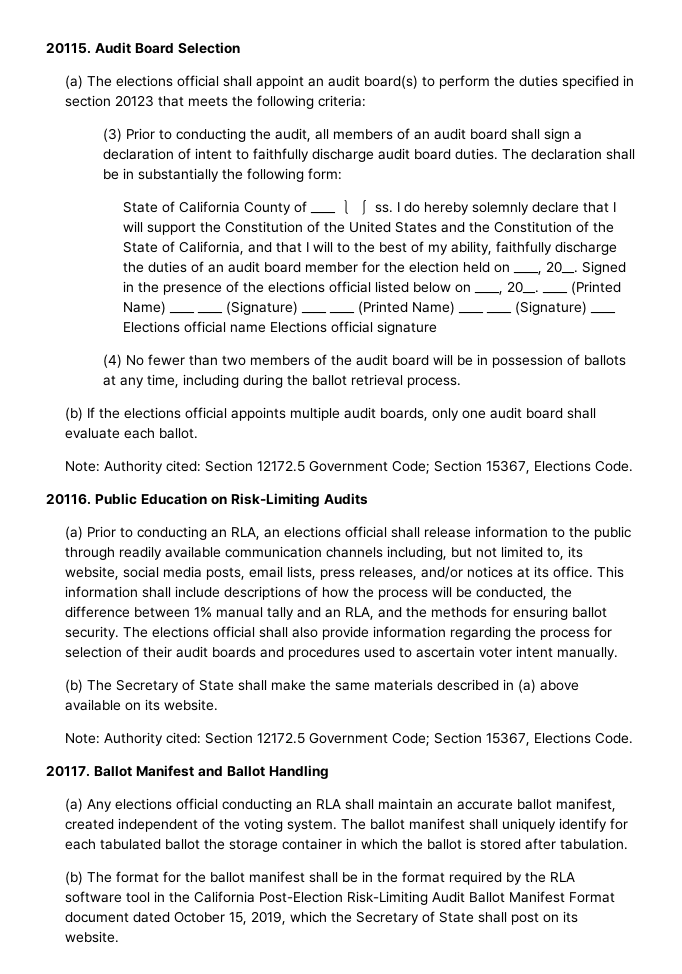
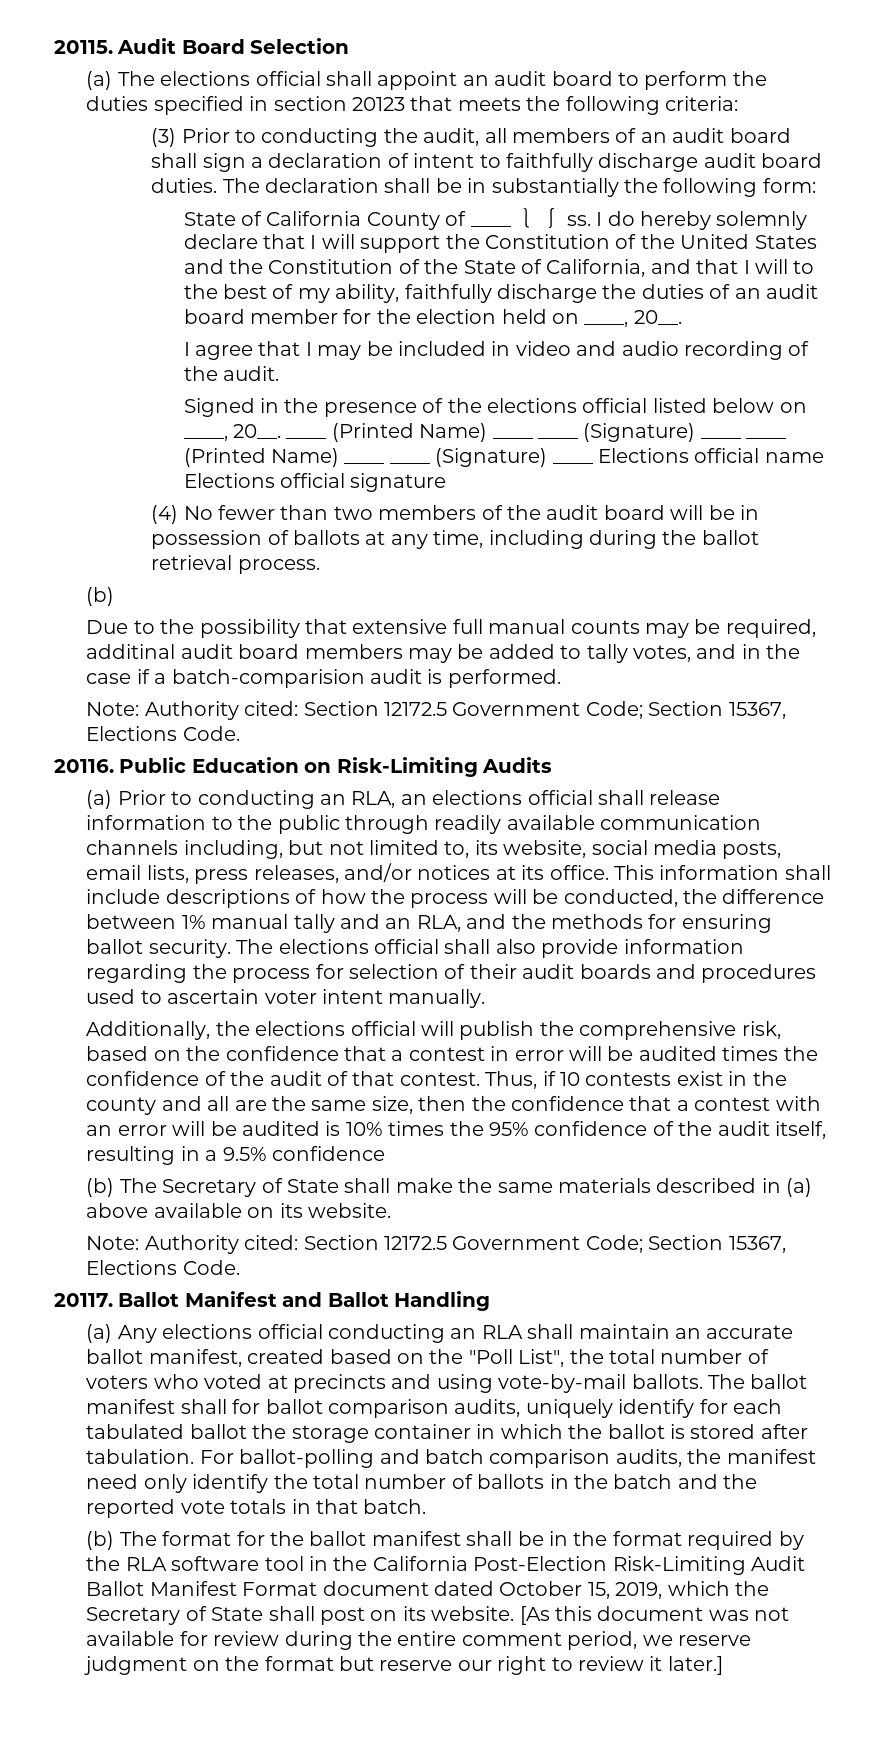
- (a) The elections official shall appoint an audit board(s) to perform the duties specified in section 20123 that meets the following criteria:
+ (a) The elections official shall appoint an audit board to perform the duties specified in section 20123 that meets the following criteria:
- I do hereby solemnly declare that I will support the Constitution of the United States and the Constitution of the State of California, and that I will to the best of my ability, faithfully discharge the duties of an audit board member for the election held on ____, 20__. Signed in the presence of the elections official listed below on ____, 20__.
+ I do hereby solemnly declare that I will support the Constitution of the United States and the Constitution of the State of California, and that I will to the best of my ability, faithfully discharge the duties of an audit board member for the election held on ____, 20__.
+ I agree that I may be included in video and audio recording of the audit.
+ Signed in the presence of the elections official listed below on ____, 20__.
  (4) No fewer than two members of the audit board will be in possession of ballots at any time, including during the ballot retrieval process.
- (b) If the elections official appoints multiple audit boards, only one audit board shall evaluate each ballot.
+ (b)
+ Due to the possibility that extensive full manual counts may be required, additinal audit board members may be added to tally votes, and in the case if a batch-comparision audit is performed.
+ Additionally, the elections official will publish the comprehensive risk, based on the confidence that a contest in error will be audited times the confidence of the audit of that contest. Thus, if 10 contests exist in the county and all are the same size, then the confidence that a contest with an error will be audited is 10% times the 95% confidence of the audit itself, resulting in a 9.5% confidence
- (a) Any elections official conducting an RLA shall maintain an accurate ballot manifest, created independent of the voting system. The ballot manifest shall uniquely identify for each tabulated ballot the storage container in which the ballot is stored after tabulation.
+ (a) Any elections official conducting an RLA shall maintain an accurate ballot manifest, created based on the "Poll List", the total number of voters who voted at precincts and using vote-by-mail ballots. The ballot manifest shall for ballot comparison audits, uniquely identify for each tabulated ballot the storage container in which the ballot is stored after tabulation. For ballot-polling and batch comparison audits, the manifest need only identify the total number of ballots in the batch and the reported vote totals in that batch.
+ [As this document was not available for review during the entire comment period, we reserve judgment on the format but reserve our right to review it later.]

